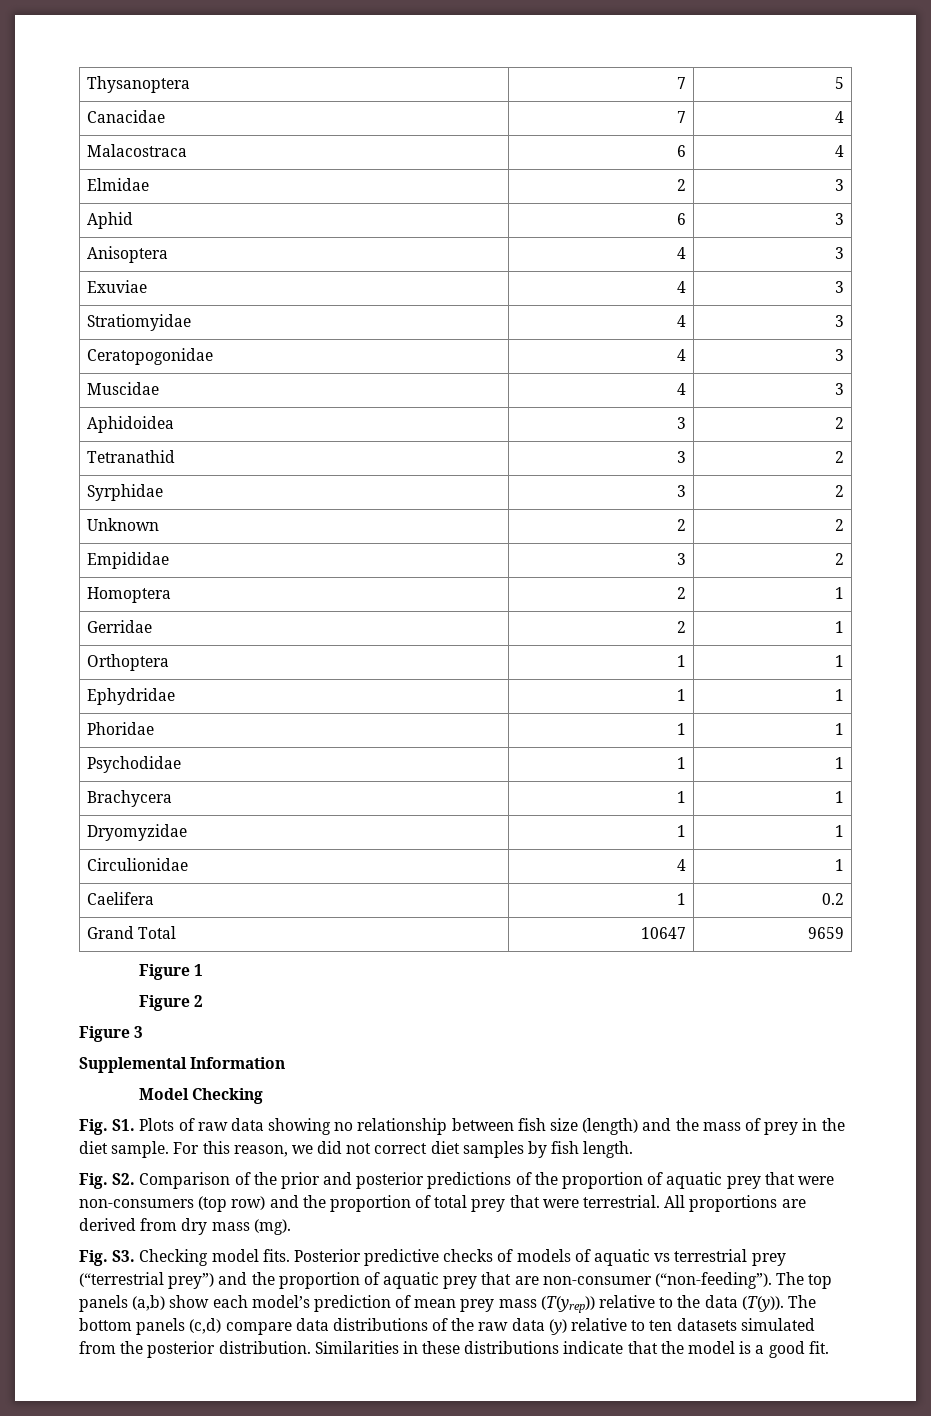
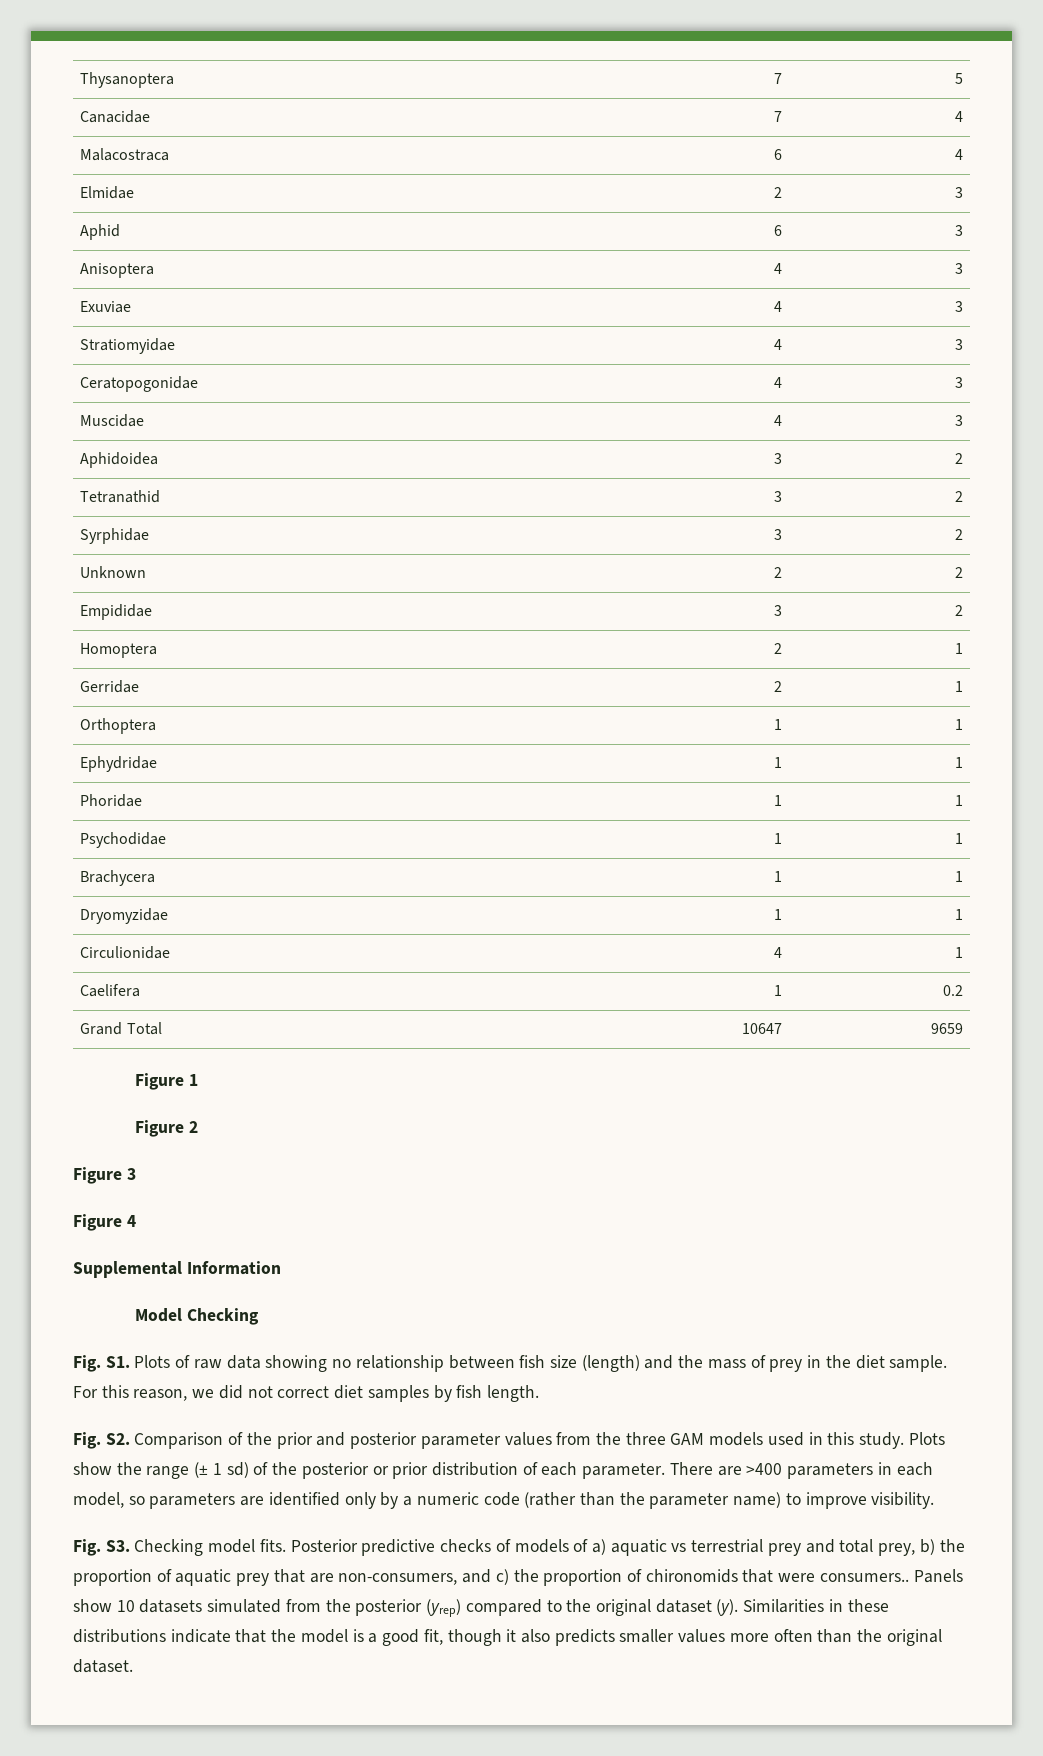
+ Figure 4
- Fig. S2. Comparison of the prior and posterior predictions of the proportion of aquatic prey that were non-consumers (top row) and the proportion of total prey that were terrestrial. All proportions are derived from dry mass (mg).
+ Fig. S2. Comparison of the prior and posterior parameter values from the three GAM models used in this study. Plots show the range (± 1 sd) of the posterior or prior distribution of each parameter. There are >400 parameters in each model, so parameters are identified only by a numeric code (rather than the parameter name) to improve visibility.
- Posterior predictive checks of models of aquatic vs terrestrial prey (“terrestrial prey”) and the proportion of aquatic prey that are non-consumer (“non-feeding”). The top panels (a,b) show each model’s prediction of mean prey mass (T(yrep)) relative to the data (T(y)). The bottom panels (c,d) compare data distributions of the raw data (y) relative to ten datasets simulated from the posterior distribution.
+ Posterior predictive checks of models of a) aquatic vs terrestrial prey and total prey, b) the proportion of aquatic prey that are non-consumers, and c) the proportion of chironomids that were consumers.. Panels show 10 datasets simulated from the posterior (yrep) compared to the original dataset (y).
- Similarities in these distributions indicate that the model is a good fit.
+ Similarities in these distributions indicate that the model is a good fit, though it also predicts smaller values more often than the original dataset.

